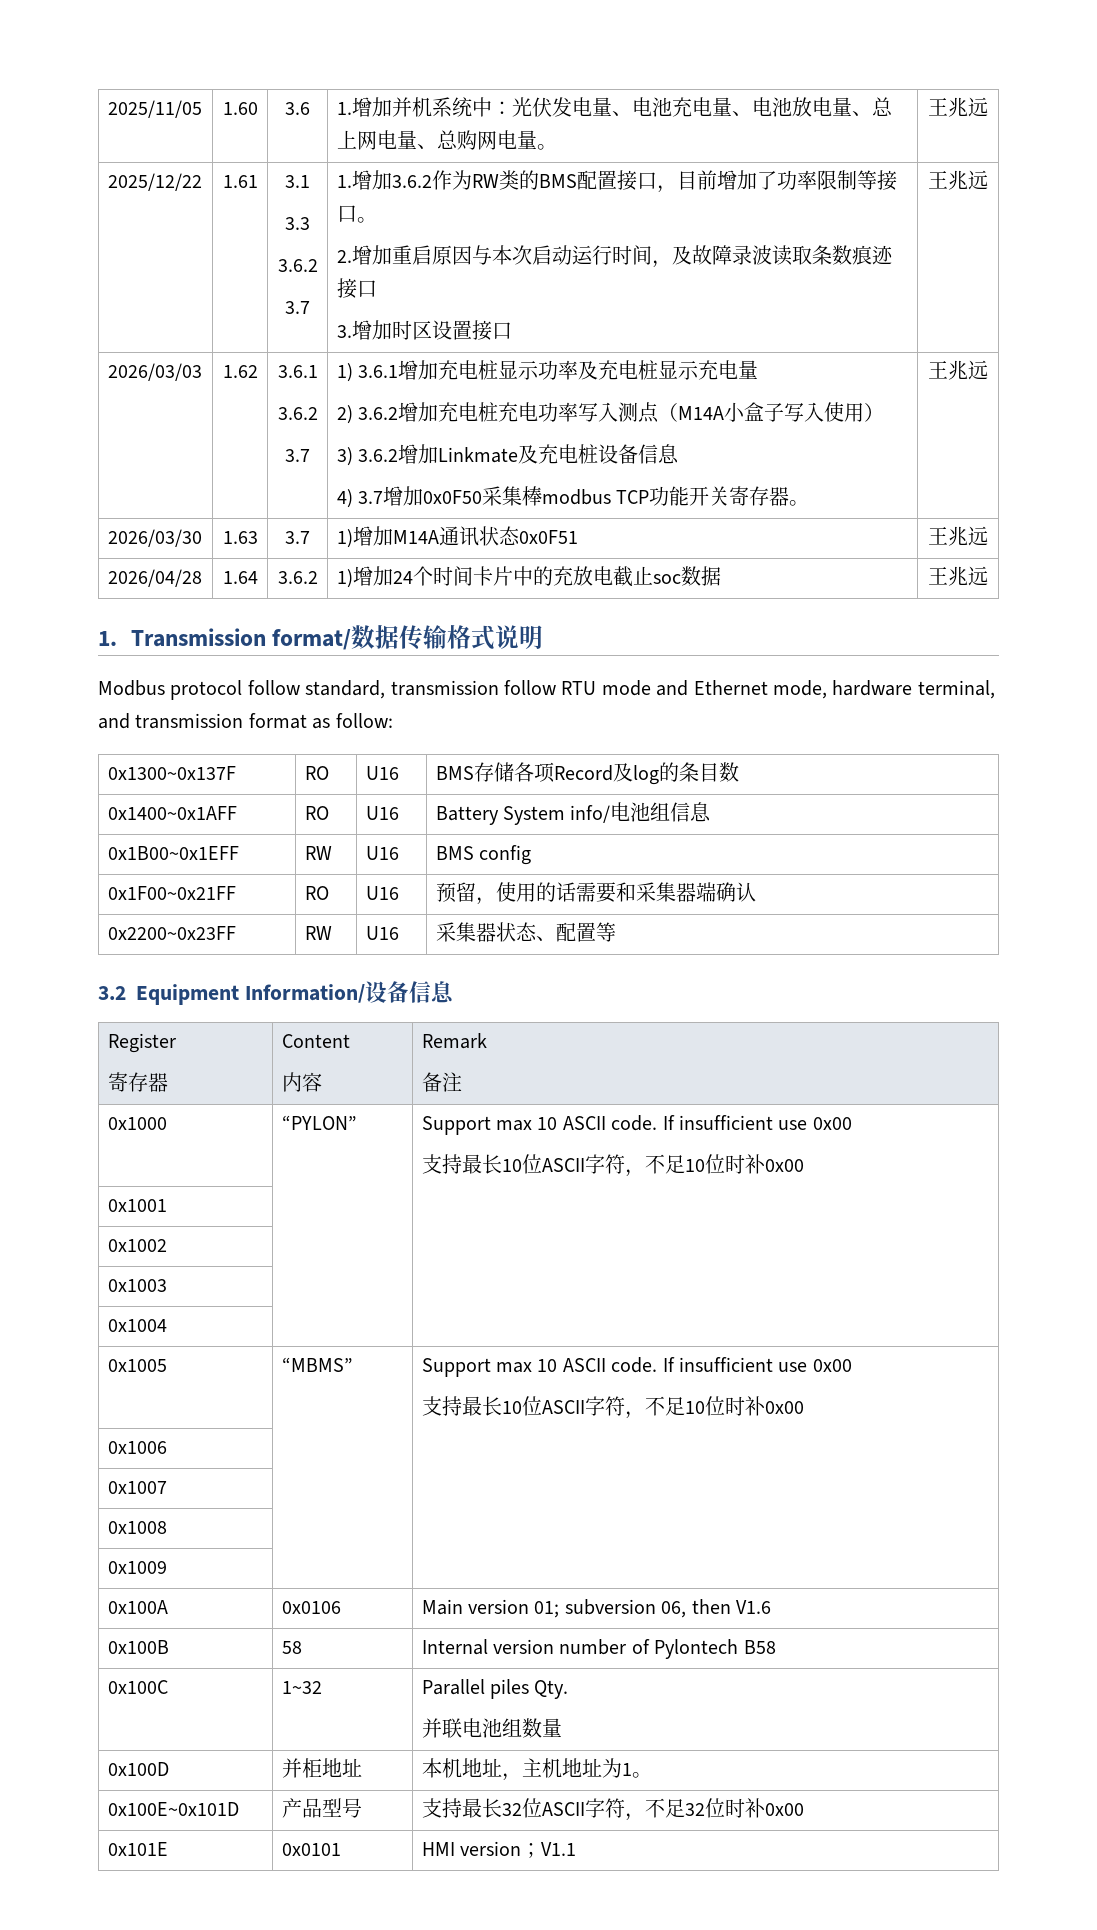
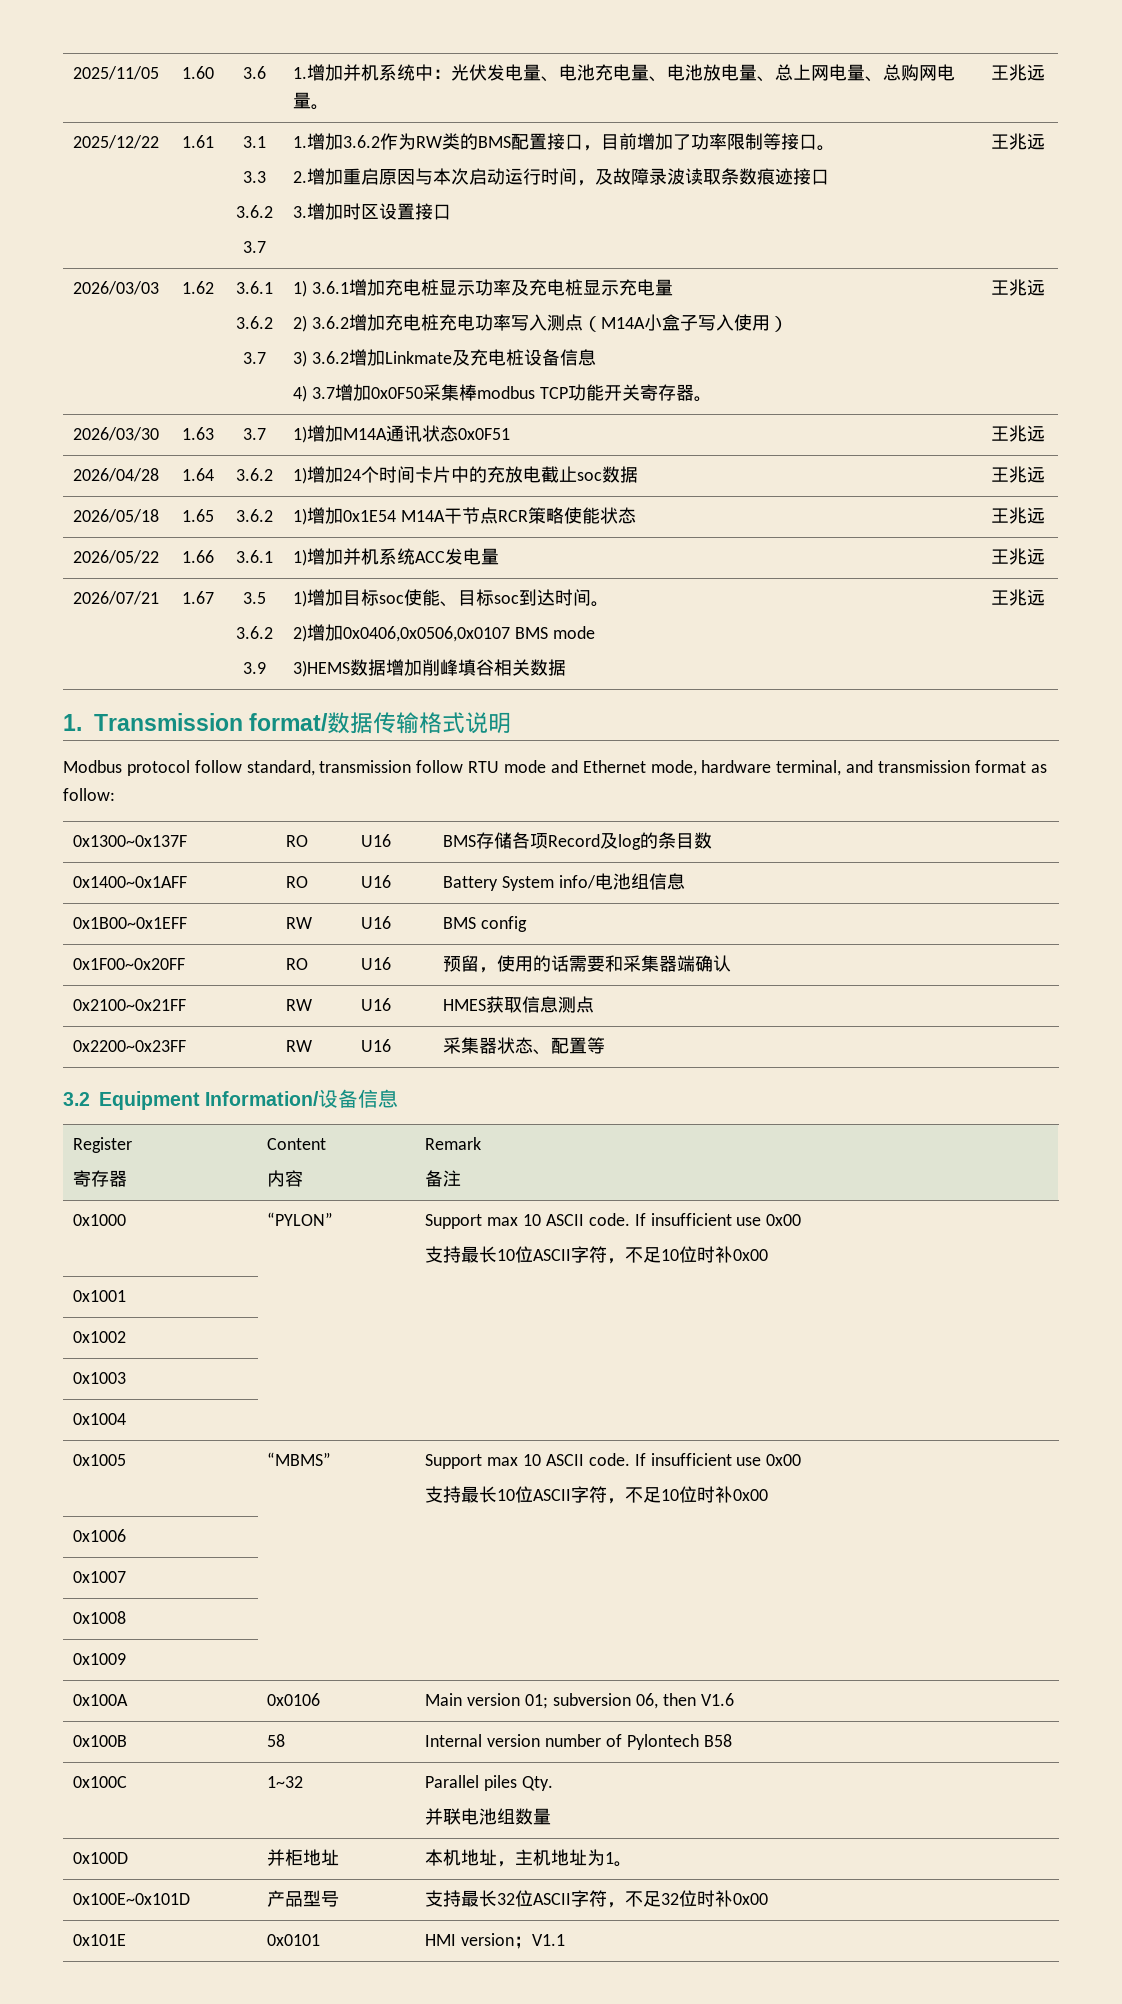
+ 2026/05/18 | 1.65 | 3.6.2 | 1)增加0x1E54 M14A干节点RCR策略使能状态 | 王兆远
+ 2026/05/22 | 1.66 | 3.6.1 | 1)增加并机系统ACC发电量 | 王兆远
+ 2026/07/21 | 1.67 | 3.5
+ 3.6.2
+ 3.9 | 1)增加目标soc使能、目标soc到达时间。
+ 2)增加0x0406,0x0506,0x0107 BMS mode
+ 3)HEMS数据增加削峰填谷相关数据 | 王兆远
- 0x1F00~0x21FF | RO | U16 | 预留，使用的话需要和采集器端确认
+ 0x1F00~0x20FF | RO | U16 | 预留，使用的话需要和采集器端确认
+ 0x2100~0x21FF | RW | U16 | HMES获取信息测点

